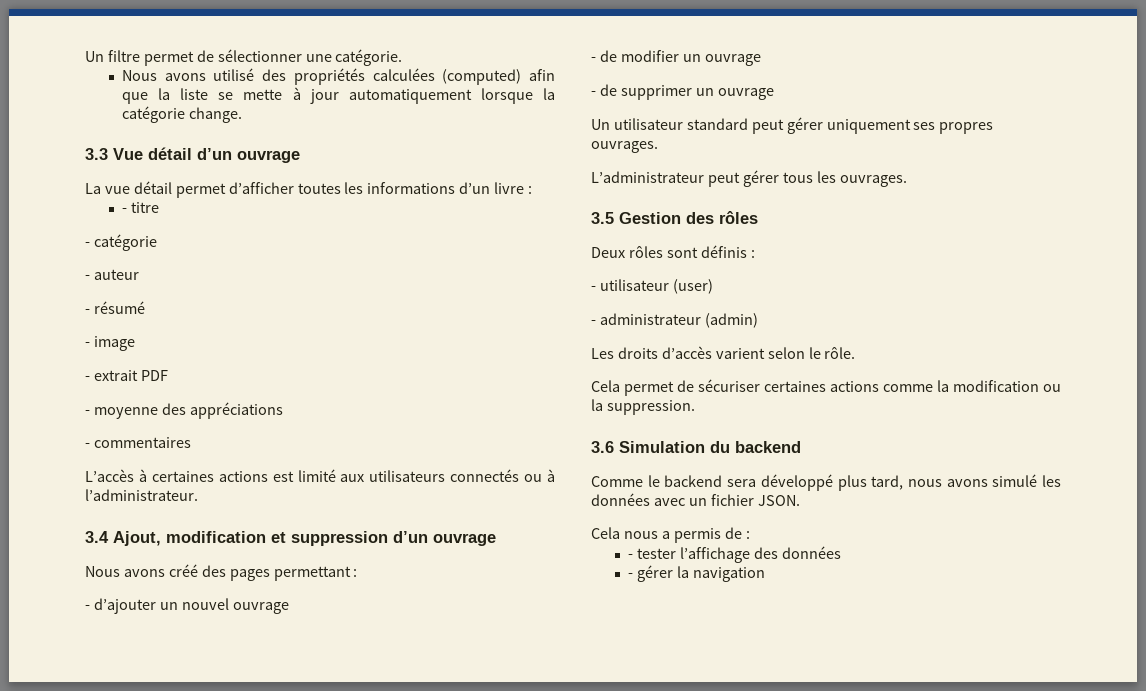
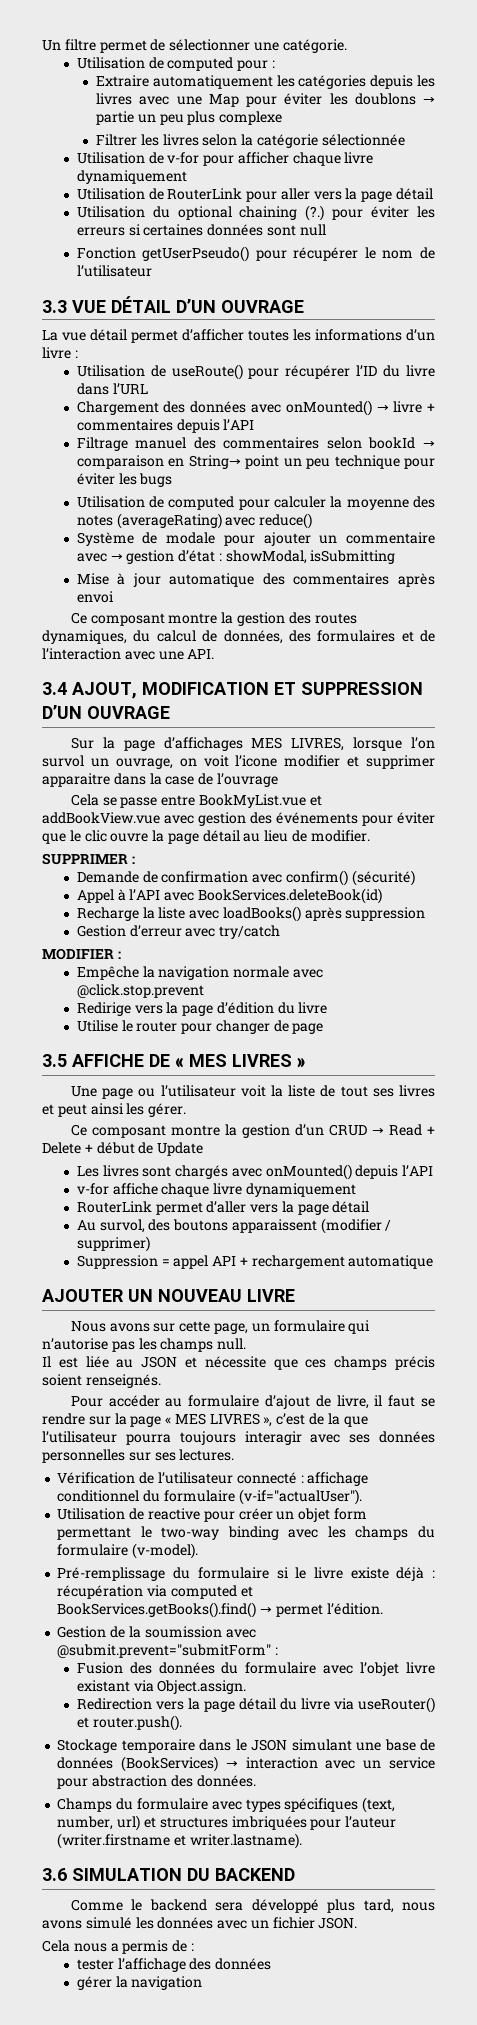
- Nous avons utilisé des propriétés calculées (computed) afin que la liste se mette à jour automatiquement lorsque la catégorie change.
- 3.3 Vue détail d’un ouvrage
+ Utilisation de computed pour :
+ Extraire automatiquement les catégories depuis les livres avec une Map pour éviter les doublons → partie un peu plus complexe
+ Filtrer les livres selon la catégorie sélectionnée
+ Utilisation de v-for pour afficher chaque livre dynamiquement
+ Utilisation de RouterLink pour aller vers la page détail
+ Utilisation du optional chaining (?.) pour éviter les erreurs si certaines données sont null
+ Fonction getUserPseudo() pour récupérer le nom de l’utilisateur
+ 3.3 VUE DÉTAIL D’UN OUVRAGE
- - titre
- - catégorie
- - auteur
- - résumé
- - image
- - extrait PDF
- - moyenne des appréciations
- - commentaires
- L’accès à certaines actions est limité aux utilisateurs connectés ou à l’administrateur.
- 3.4 Ajout, modification et suppression d’un ouvrage
- Nous avons créé des pages permettant :
- - d’ajouter un nouvel ouvrage
- - de modifier un ouvrage
- - de supprimer un ouvrage
- Un utilisateur standard peut gérer uniquement ses propres ouvrages.
- L’administrateur peut gérer tous les ouvrages.
- 3.5 Gestion des rôles
- Deux rôles sont définis :
- - utilisateur (user)
- - administrateur (admin)
- Les droits d’accès varient selon le rôle.
- Cela permet de sécuriser certaines actions comme la modification ou la suppression.
- 3.6 Simulation du backend
+ Utilisation de useRoute() pour récupérer l’ID du livre dans l’URL
+ Chargement des données avec onMounted() → livre + commentaires depuis l’API
+ Filtrage manuel des commentaires selon bookId → comparaison en String→ point un peu technique pour éviter les bugs
+ Utilisation de computed pour calculer la moyenne des notes (averageRating) avec reduce()
+ Système de modale pour ajouter un commentaire avec → gestion d’état : showModal, isSubmitting
+ Mise à jour automatique des commentaires après envoi
+ Ce composant montre la gestion des routes dynamiques, du calcul de données, des formulaires et de l’interaction avec une API.
+ 3.4 AJOUT, MODIFICATION ET SUPPRESSION D’UN OUVRAGE
+ Sur la page d’affichages MES LIVRES, lorsque l’on survol un ouvrage, on voit l’icone modifier et supprimer apparaitre dans la case de l’ouvrage
+ Cela se passe entre BookMyList.vue et addBookView.vue avec gestion des événements pour éviter que le clic ouvre la page détail au lieu de modifier.
+ SUPPRIMER :
+ Demande de confirmation avec confirm() (sécurité)
+ Appel à l’API avec BookServices.deleteBook(id)
+ Recharge la liste avec loadBooks() après suppression
+ Gestion d’erreur avec try/catch
+ MODIFIER :
+ Empêche la navigation normale avec @click.stop.prevent
+ Redirige vers la page d’édition du livre
+ Utilise le router pour changer de page
+ 3.5 AFFICHE DE « MES LIVRES »
+ Une page ou l’utilisateur voit la liste de tout ses livres et peut ainsi les gérer.
+ Ce composant montre la gestion d’un CRUD → Read + Delete + début de Update
+ Les livres sont chargés avec onMounted() depuis l’API
+ v-for affiche chaque livre dynamiquement
+ RouterLink permet d’aller vers la page détail
+ Au survol, des boutons apparaissent (modifier / supprimer)
+ Suppression = appel API + rechargement automatique
+ AJOUTER UN NOUVEAU LIVRE
+ Nous avons sur cette page, un formulaire qui n’autorise pas les champs null.
+ Il est liée au JSON et nécessite que ces champs précis soient renseignés.
+ Pour accéder au formulaire d’ajout de livre, il faut se rendre sur la page « MES LIVRES », c’est de la que l’utilisateur pourra toujours interagir avec ses données personnelles sur ses lectures.
+ Vérification de l’utilisateur connecté : affichage conditionnel du formulaire (v-if="actualUser").
+ Utilisation de reactive pour créer un objet form permettant le two-way binding avec les champs du formulaire (v-model).
+ Pré-remplissage du formulaire si le livre existe déjà : récupération via computed et BookServices.getBooks().find() → permet l’édition.
+ Gestion de la soumission avec @submit.prevent="submitForm" :
+ Fusion des données du formulaire avec l’objet livre existant via Object.assign.
+ Redirection vers la page détail du livre via useRouter() et router.push().
+ Stockage temporaire dans le JSON simulant une base de données (BookServices) → interaction avec un service pour abstraction des données.
+ Champs du formulaire avec types spécifiques (text, number, url) et structures imbriquées pour l’auteur (writer.firstname et writer.lastname).
+ 3.6 SIMULATION DU BACKEND
- - tester l’affichage des données
+ tester l’affichage des données
- - gérer la navigation
+ gérer la navigation

